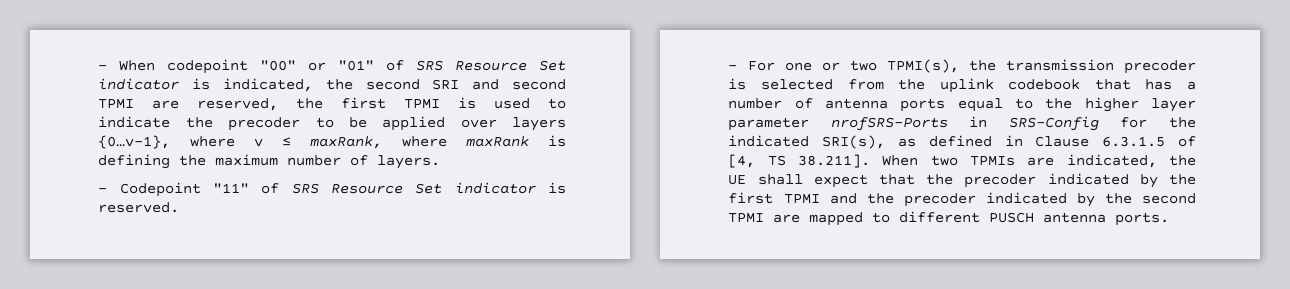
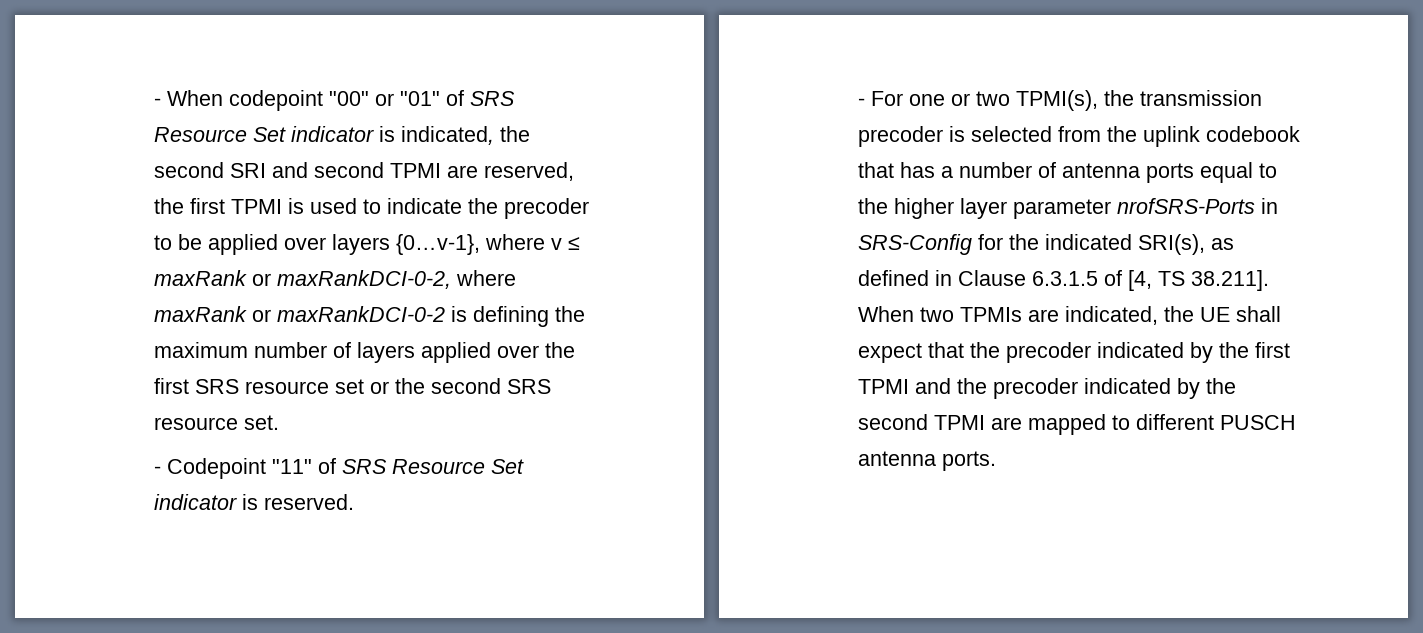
- - When codepoint "00" or "01" of SRS Resource Set indicator is indicated, the second SRI and second TPMI are reserved, the first TPMI is used to indicate the precoder to be applied over layers {0…v-1}, where v ≤ maxRank, where maxRank is defining the maximum number of layers.
+ - When codepoint "00" or "01" of SRS Resource Set indicator is indicated, the second SRI and second TPMI are reserved, the first TPMI is used to indicate the precoder to be applied over layers {0…v-1}, where v ≤ maxRank or maxRankDCI-0-2, where maxRank or maxRankDCI-0-2 is defining the maximum number of layers applied over the first SRS resource set or the second SRS resource set.

